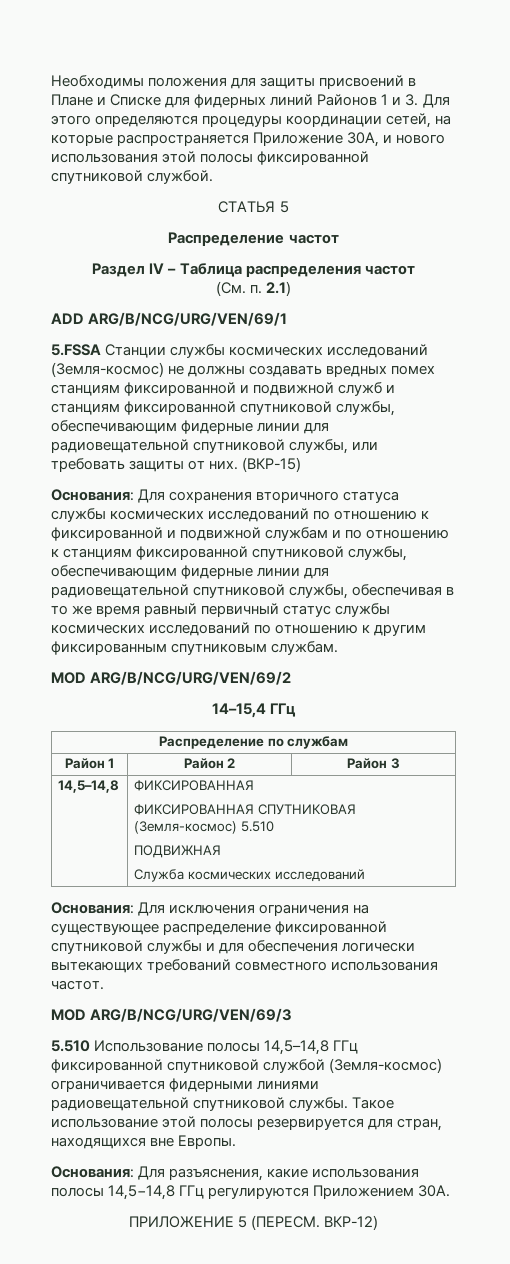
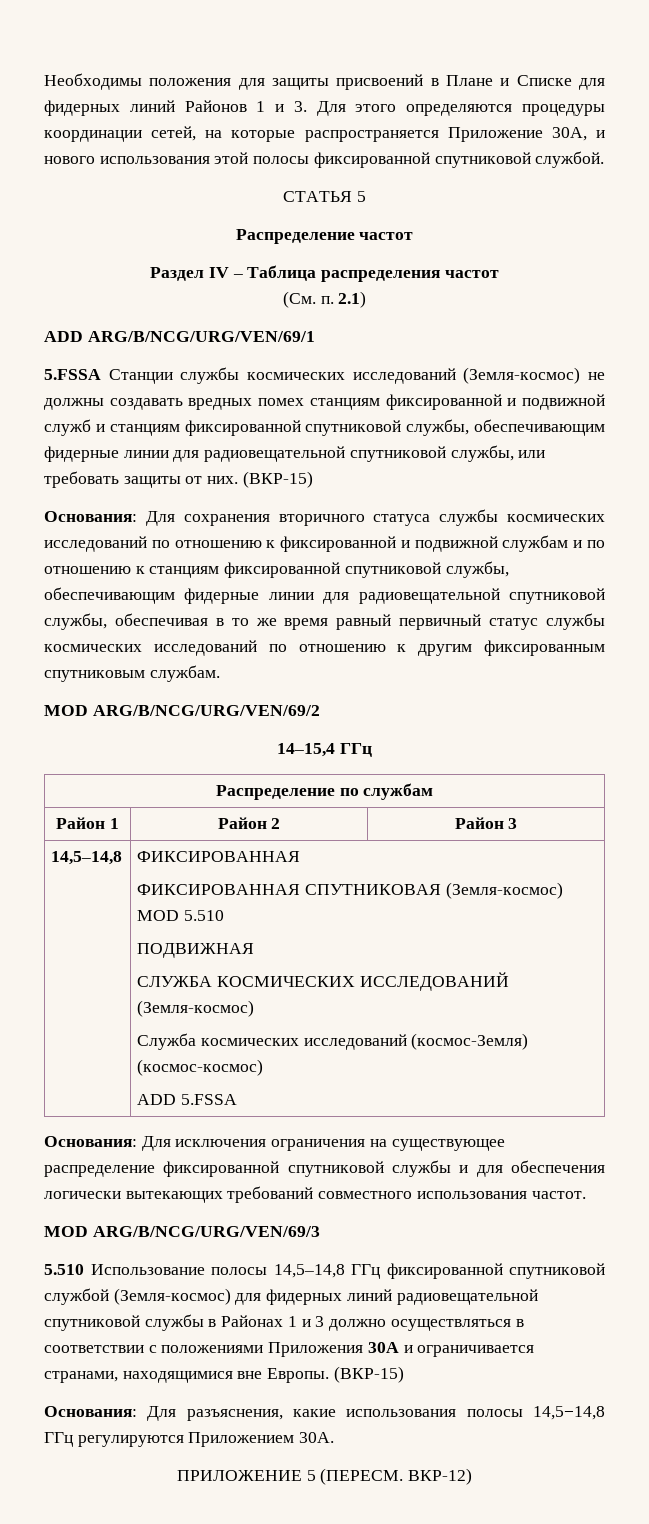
  14,5–14,8 | ФИКСИРОВАННАЯ
- ФИКСИРОВАННАЯ СПУТНИКОВАЯ (Земля-космос) 5.510
+ ФИКСИРОВАННАЯ СПУТНИКОВАЯ (Земля-космос) MOD 5.510
  ПОДВИЖНАЯ
- Служба космических исследований
+ СЛУЖБА КОСМИЧЕСКИХ ИССЛЕДОВАНИЙ (Земля-космос)
+ Служба космических исследований (космос-Земля) (космос-космос)
+ ADD 5.FSSA
- 5.510 Использование полосы 14,5–14,8 ГГц фиксированной спутниковой службой (Земля-космос) ограничивается фидерными линиями радиовещательной спутниковой службы. Такое использование этой полосы резервируется для стран, находящихся вне Европы.
+ 5.510 Использование полосы 14,5–14,8 ГГц фиксированной спутниковой службой (Земля-космос) для фидерных линий радиовещательной спутниковой службы в Районах 1 и 3 должно осуществляться в соответствии с положениями Приложения 30А и ограничивается странами, находящимися вне Европы. (ВКР-15)

